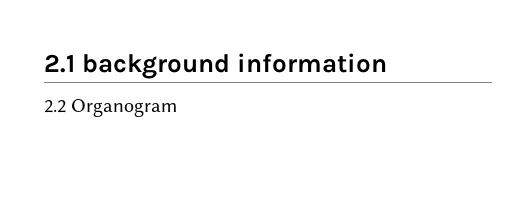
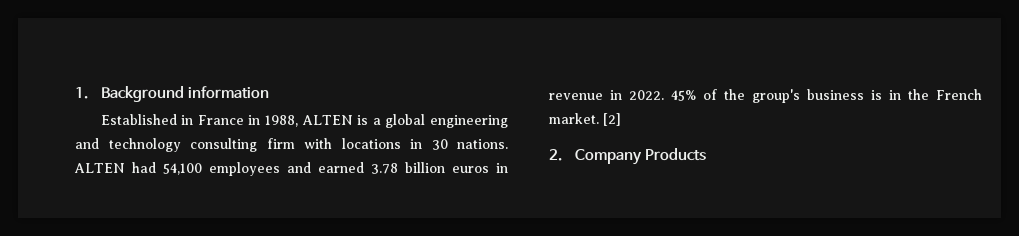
- 2.1 background information
+ 1. Background information
- 2.2 Organogram
+ Established in France in 1988, ALTEN is a global engineering and technology consulting firm with locations in 30 nations. ALTEN had 54,100 employees and earned 3.78 billion euros in revenue in 2022. 45% of the group's business is in the French market. [2]
+ 2. Company Products

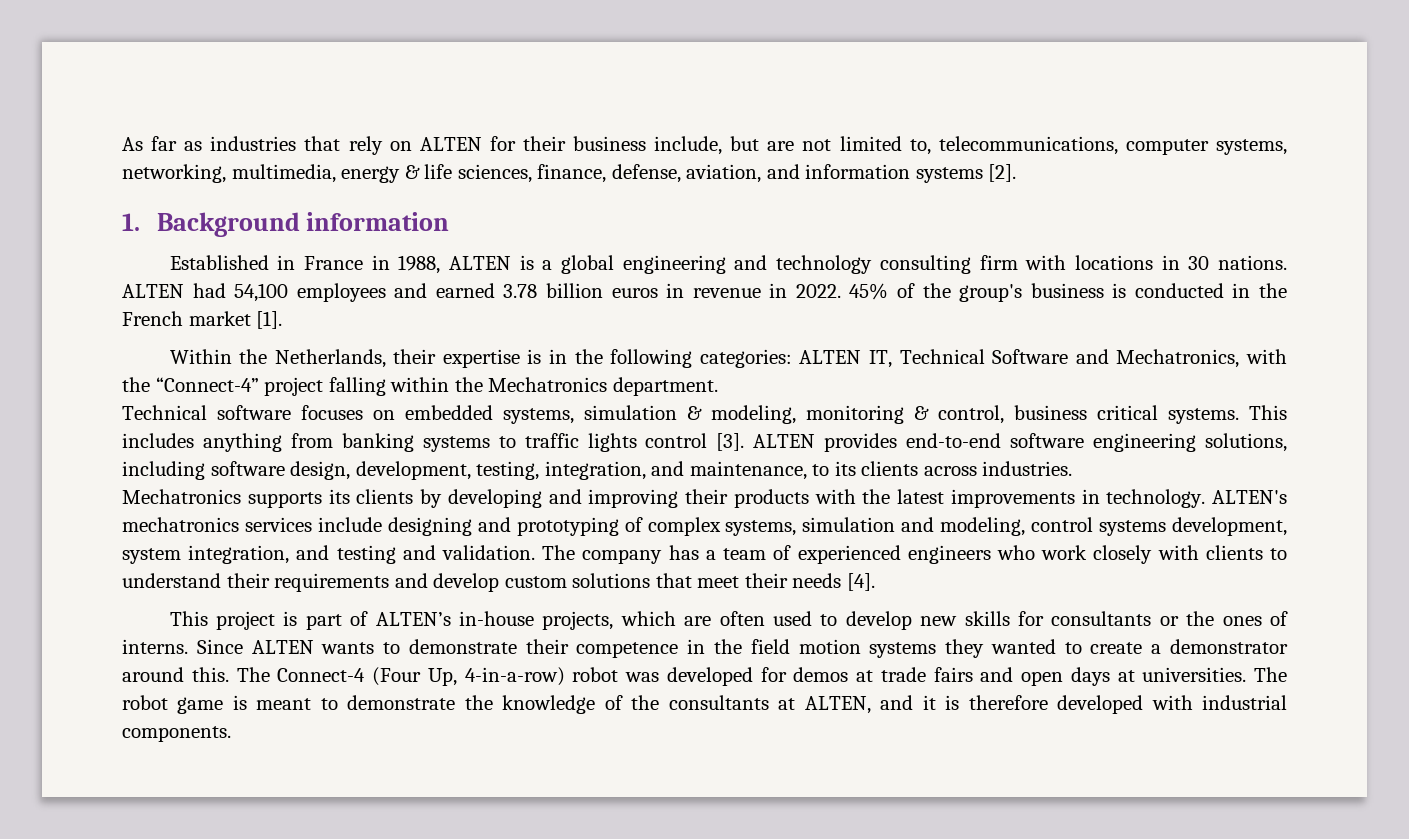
+ As far as industries that rely on ALTEN for their business include, but are not limited to, telecommunications, computer systems, networking, multimedia, energy & life sciences, finance, defense, aviation, and information systems [2].
- 45% of the group's business is in the French market. [2]
- 2. Company Products
+ 45% of the group's business is conducted in the French market [1].
+ Within the Netherlands, their expertise is in the following categories: ALTEN IT, Technical Software and Mechatronics, with the “Connect-4” project falling within the Mechatronics department.
+ Technical software focuses on embedded systems, simulation & modeling, monitoring & control, business critical systems. This includes anything from banking systems to traffic lights control [3]. ALTEN provides end-to-end software engineering solutions, including software design, development, testing, integration, and maintenance, to its clients across industries.
+ Mechatronics supports its clients by developing and improving their products with the latest improvements in technology. ALTEN's mechatronics services include designing and prototyping of complex systems, simulation and modeling, control systems development, system integration, and testing and validation. The company has a team of experienced engineers who work closely with clients to understand their requirements and develop custom solutions that meet their needs [4].
+ This project is part of ALTEN’s in-house projects, which are often used to develop new skills for consultants or the ones of interns. Since ALTEN wants to demonstrate their competence in the field motion systems they wanted to create a demonstrator around this. The Connect-4 (Four Up, 4-in-a-row) robot was developed for demos at trade fairs and open days at universities. The robot game is meant to demonstrate the knowledge of the consultants at ALTEN, and it is therefore developed with industrial components.

